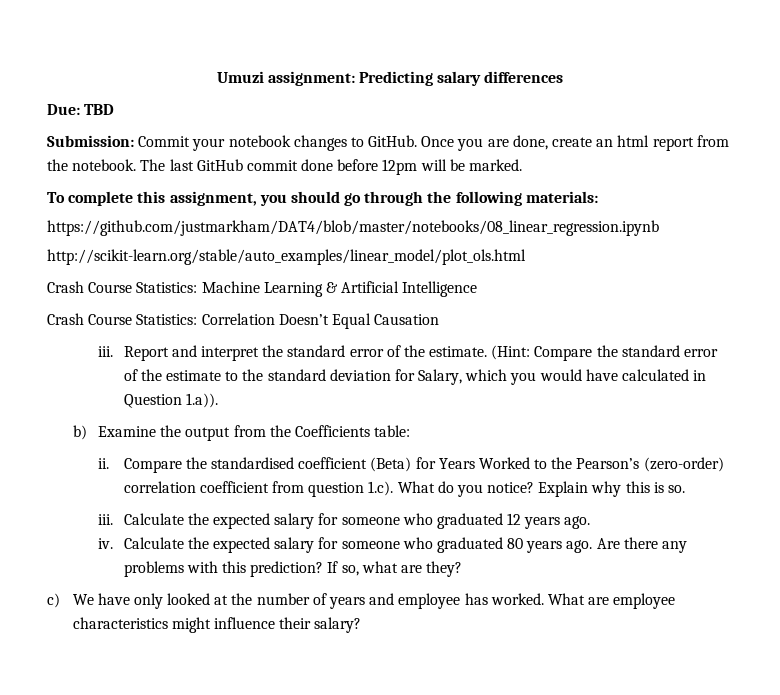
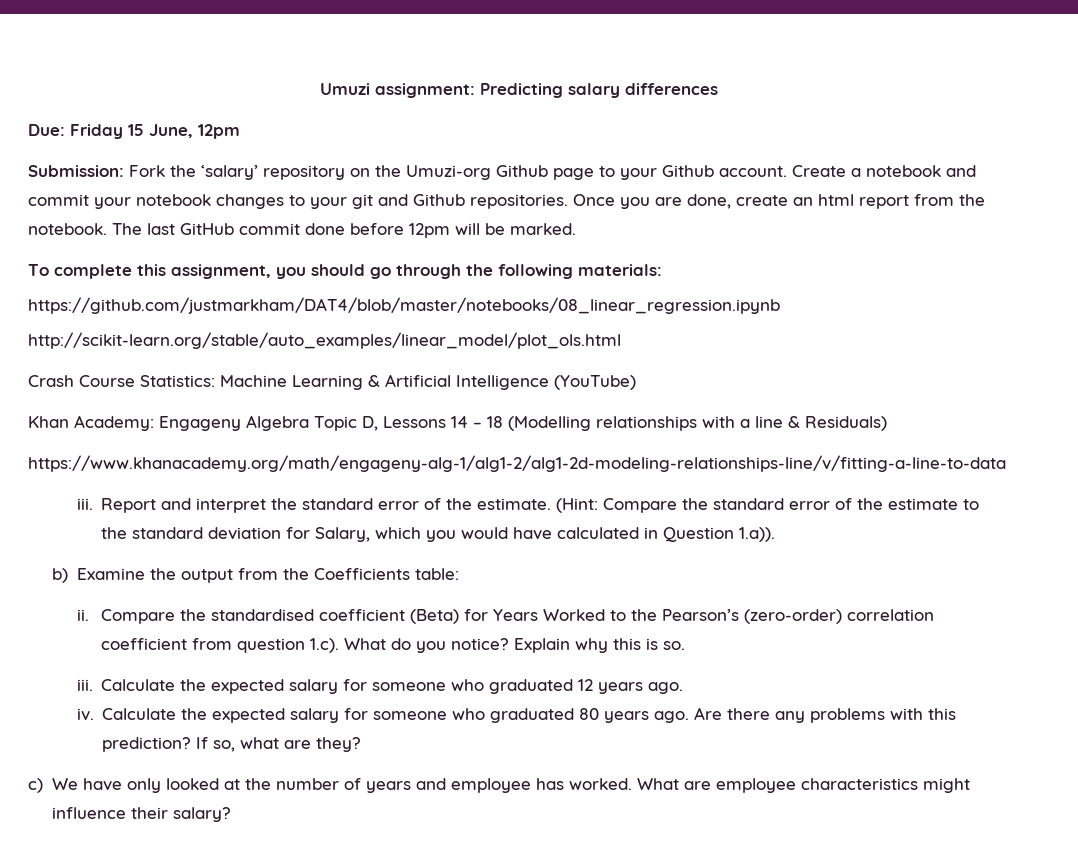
- Due: TBD
- Submission: Commit your notebook changes to GitHub.
+ Due: Friday 15 June, 12pm
+ Submission: Fork the ‘salary’ repository on the Umuzi-org Github page to your Github account. Create a notebook and commit your notebook changes to your git and Github repositories.
- Crash Course Statistics: Machine Learning & Artificial Intelligence
- Crash Course Statistics: Correlation Doesn’t Equal Causation
+ Crash Course Statistics: Machine Learning & Artificial Intelligence (YouTube)
+ Khan Academy: Engageny Algebra Topic D, Lessons 14 – 18 (Modelling relationships with a line & Residuals)
+ https://www.khanacademy.org/math/engageny-alg-1/alg1-2/alg1-2d-modeling-relationships-line/v/fitting-a-line-to-data

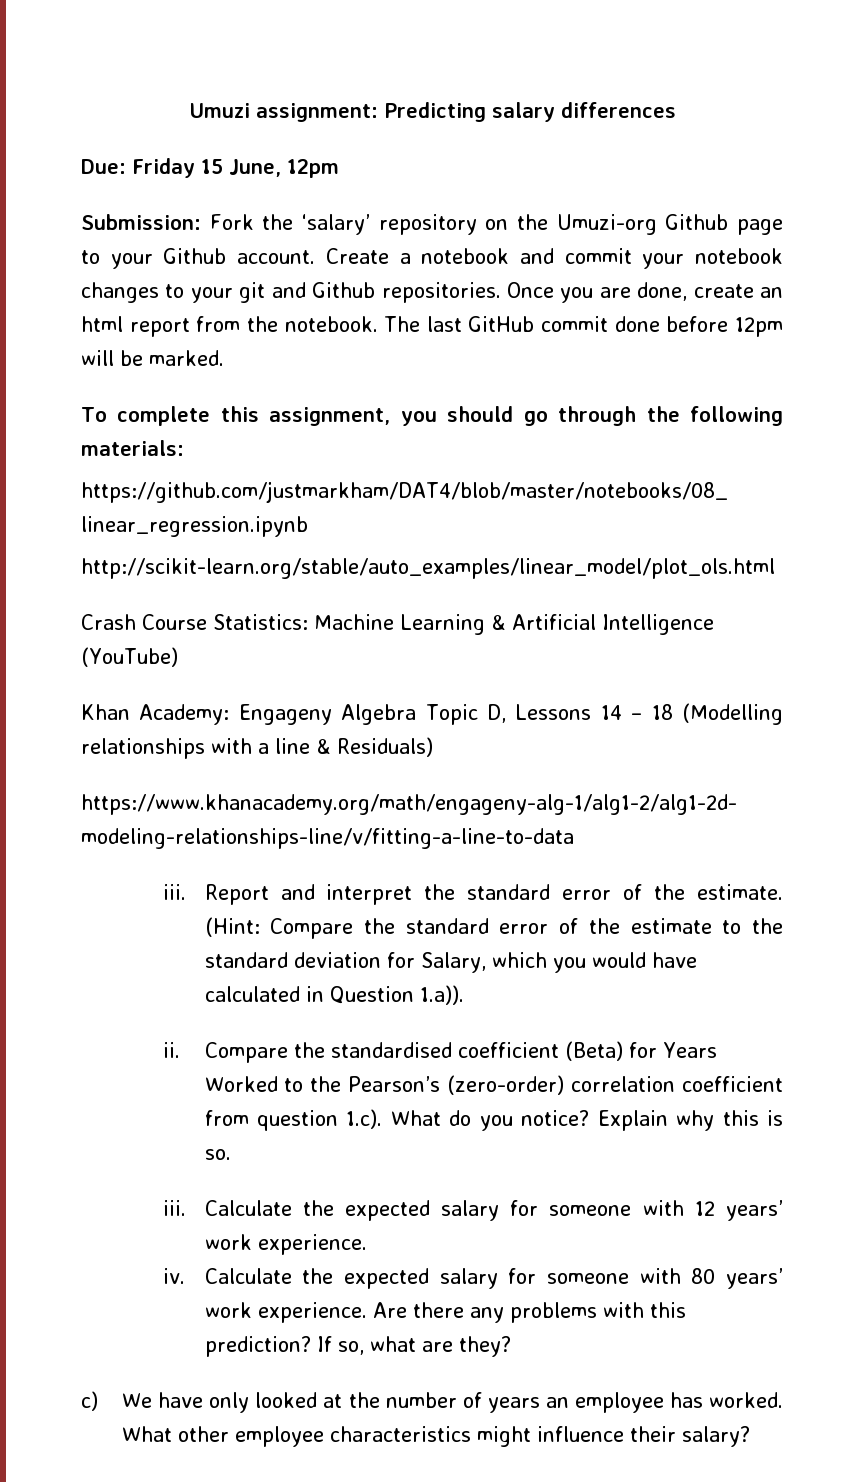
- b) Examine the output from the Coefficients table:
- Calculate the expected salary for someone who graduated 12 years ago.
+ Calculate the expected salary for someone with 12 years’ work experience.
- Calculate the expected salary for someone who graduated 80 years ago.
+ Calculate the expected salary for someone with 80 years’ work experience.
- c) We have only looked at the number of years and employee has worked.
+ c) We have only looked at the number of years an employee has worked.
- What are employee characteristics might influence their salary?
+ What other employee characteristics might influence their salary?

